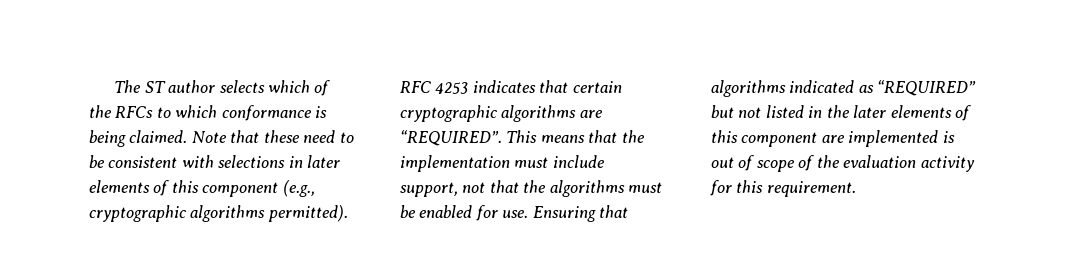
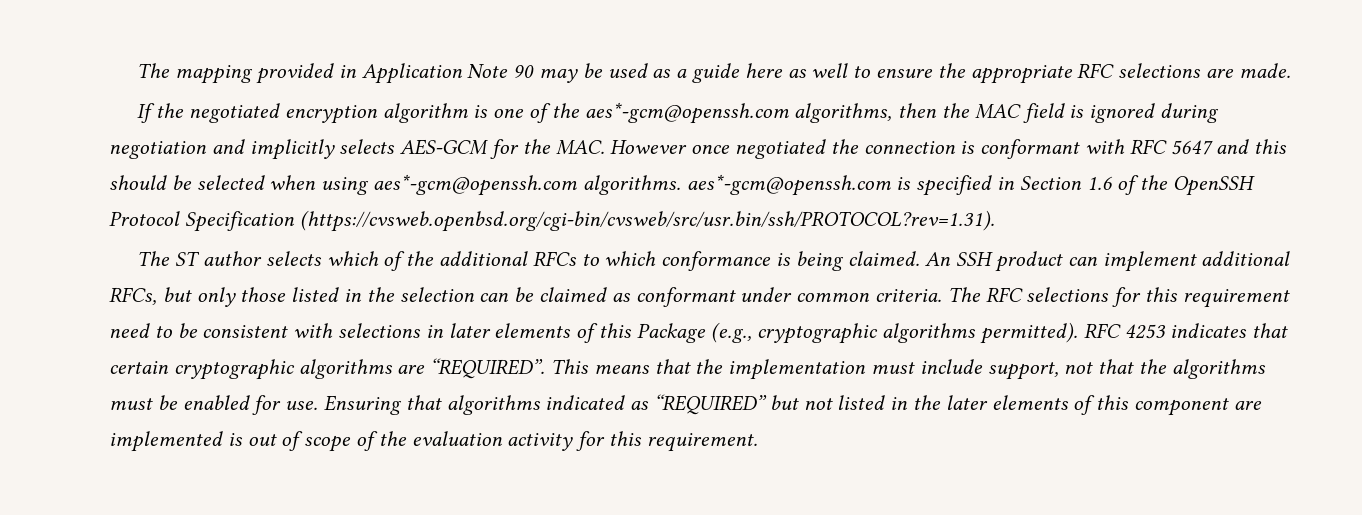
- The ST author selects which of the RFCs to which conformance is being claimed.
+ The mapping provided in Application Note 90 may be used as a guide here as well to ensure the appropriate RFC selections are made.
+ If the negotiated encryption algorithm is one of the aes*-gcm@openssh.com algorithms, then the MAC field is ignored during negotiation and implicitly selects AES-GCM for the MAC. However once negotiated the connection is conformant with RFC 5647 and this should be selected when using aes*-gcm@openssh.com algorithms. aes*-gcm@openssh.com is specified in Section 1.6 of the OpenSSH Protocol Specification (https://cvsweb.openbsd.org/cgi-bin/cvsweb/src/usr.bin/ssh/PROTOCOL?rev=1.31).
+ The ST author selects which of the additional RFCs to which conformance is being claimed.
- Note that these need to be consistent with selections in later elements of this component (e.g., cryptographic algorithms permitted).
+ An SSH product can implement additional RFCs, but only those listed in the selection can be claimed as conformant under common criteria. The RFC selections for this requirement need to be consistent with selections in later elements of this Package (e.g., cryptographic algorithms permitted).

